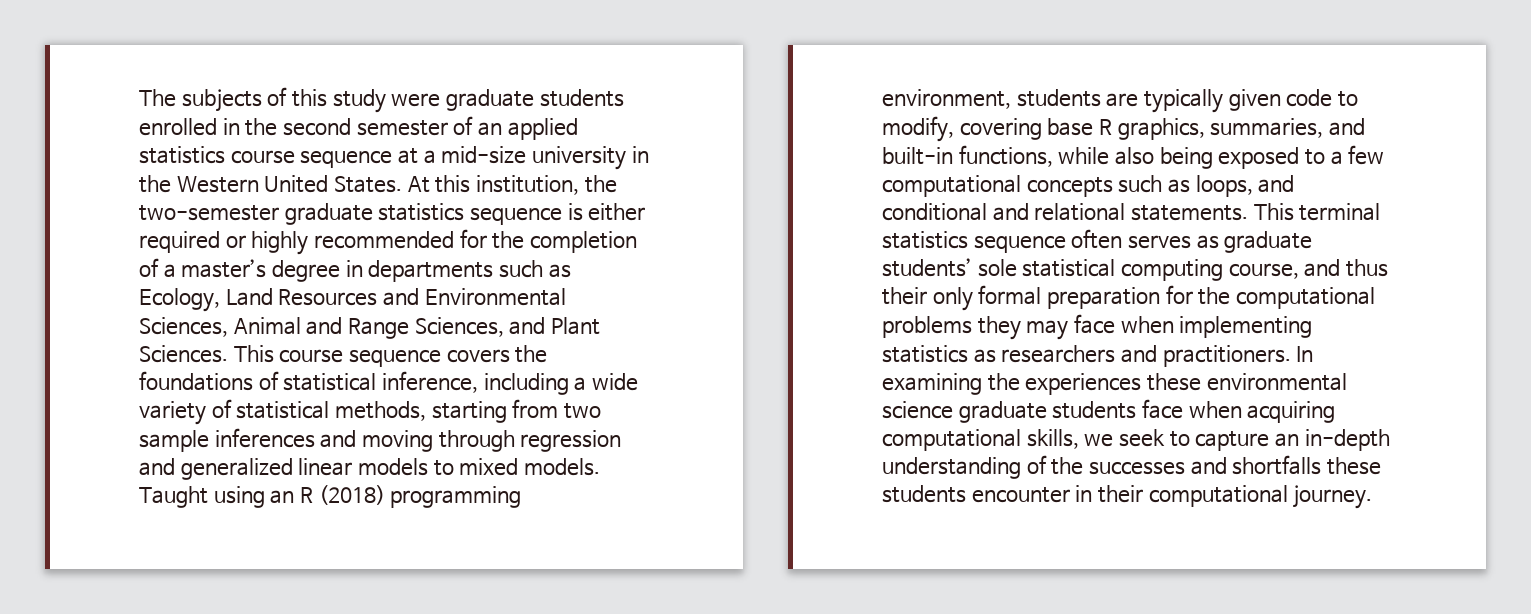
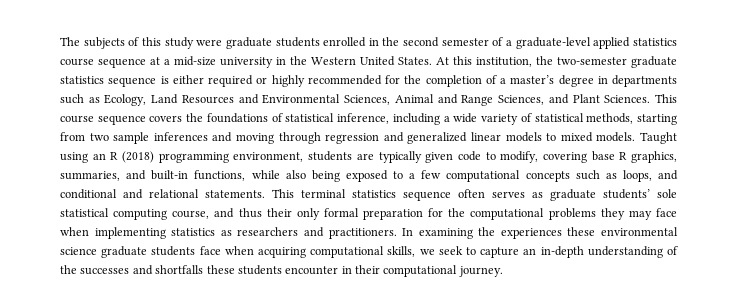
- The subjects of this study were graduate students enrolled in the second semester of an applied statistics course sequence at a mid-size university in the Western United States.
+ The subjects of this study were graduate students enrolled in the second semester of a graduate-level applied statistics course sequence at a mid-size university in the Western United States.

